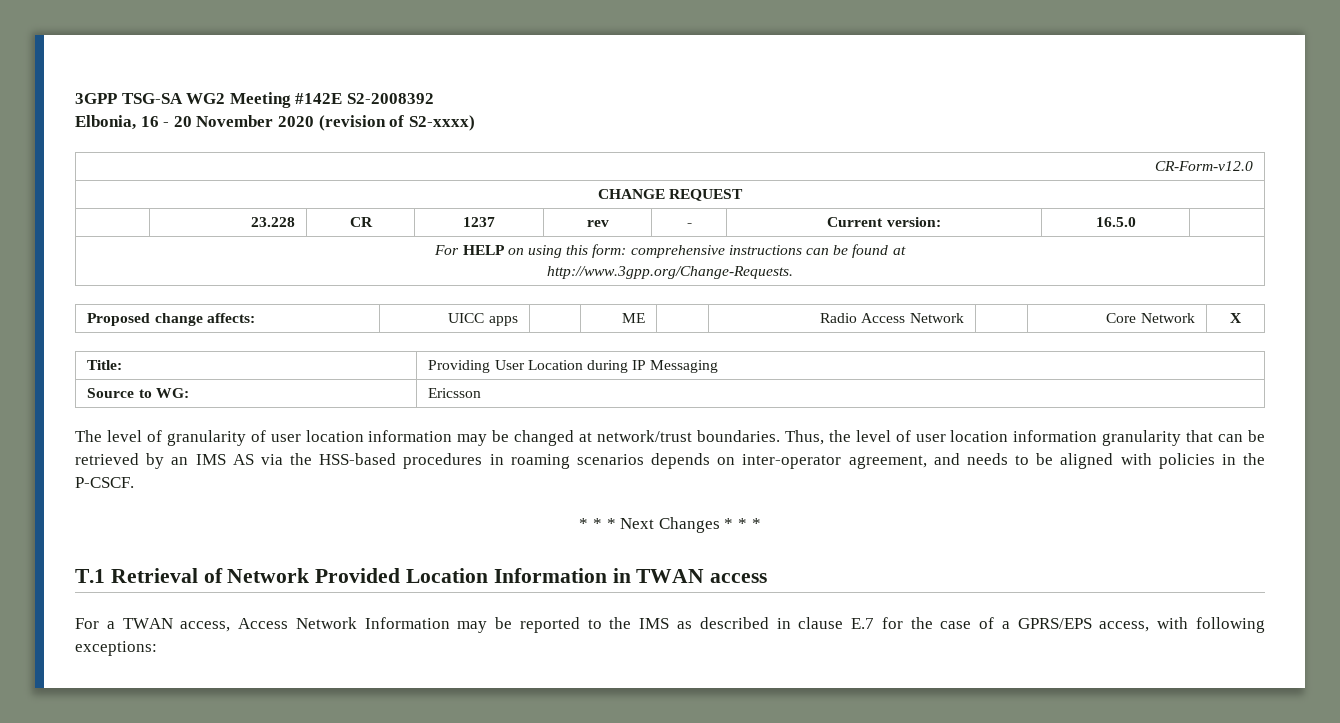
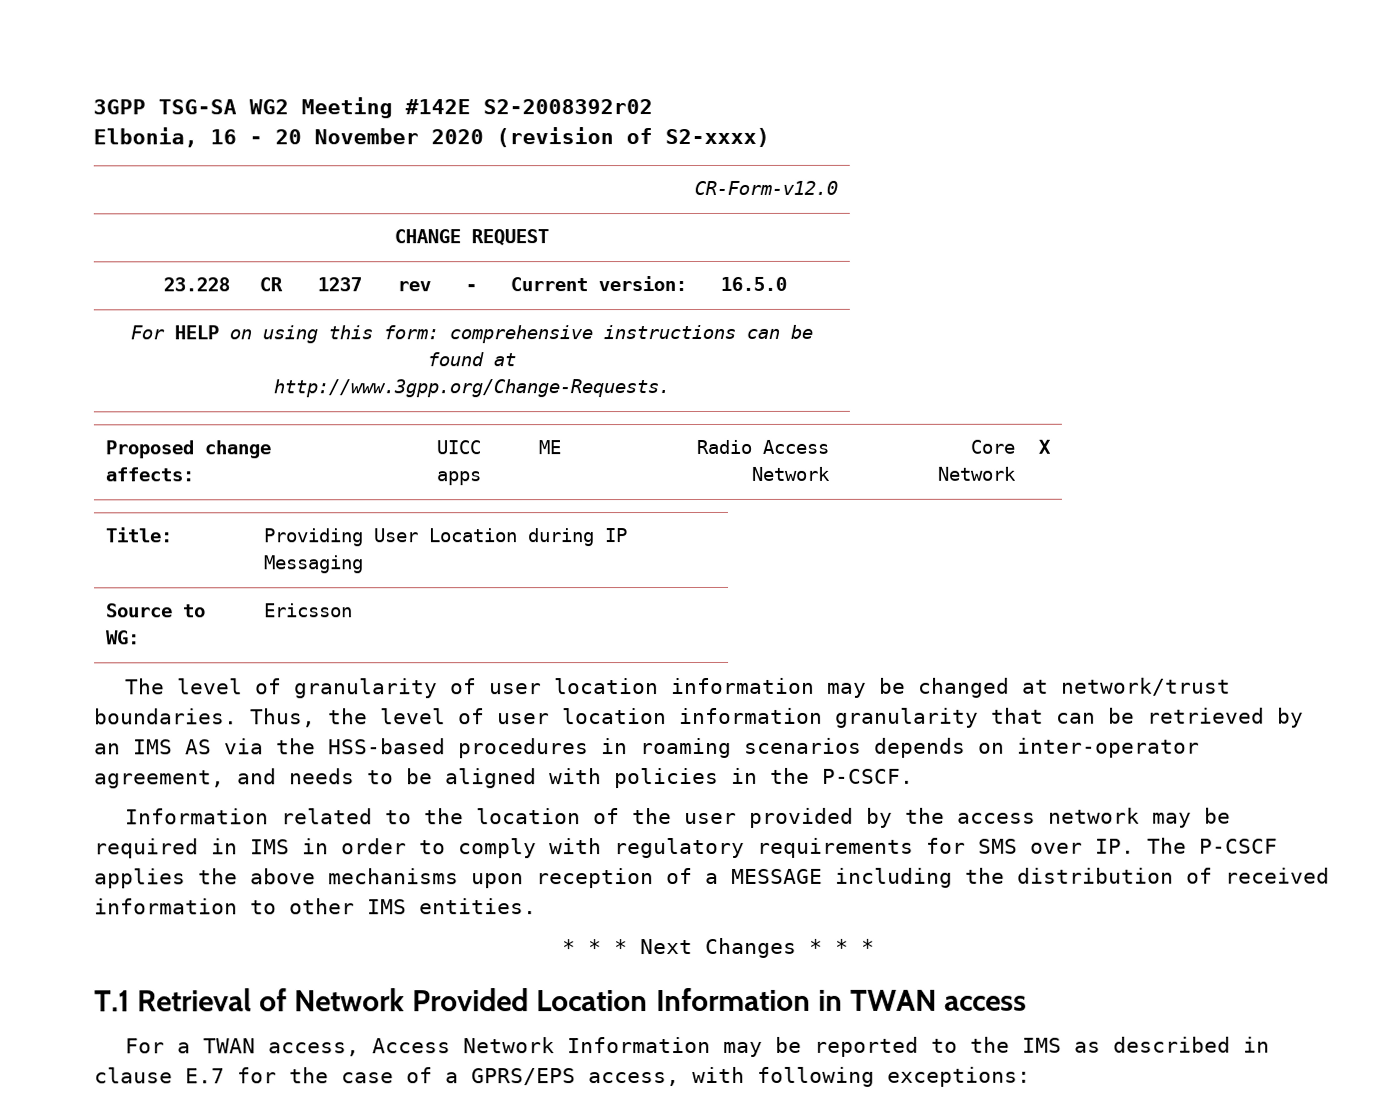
- 3GPP TSG-SA WG2 Meeting #142E S2-2008392
+ 3GPP TSG-SA WG2 Meeting #142E S2-2008392r02
+ Information related to the location of the user provided by the access network may be required in IMS in order to comply with regulatory requirements for SMS over IP. The P-CSCF applies the above mechanisms upon reception of a MESSAGE including the distribution of received information to other IMS entities.

